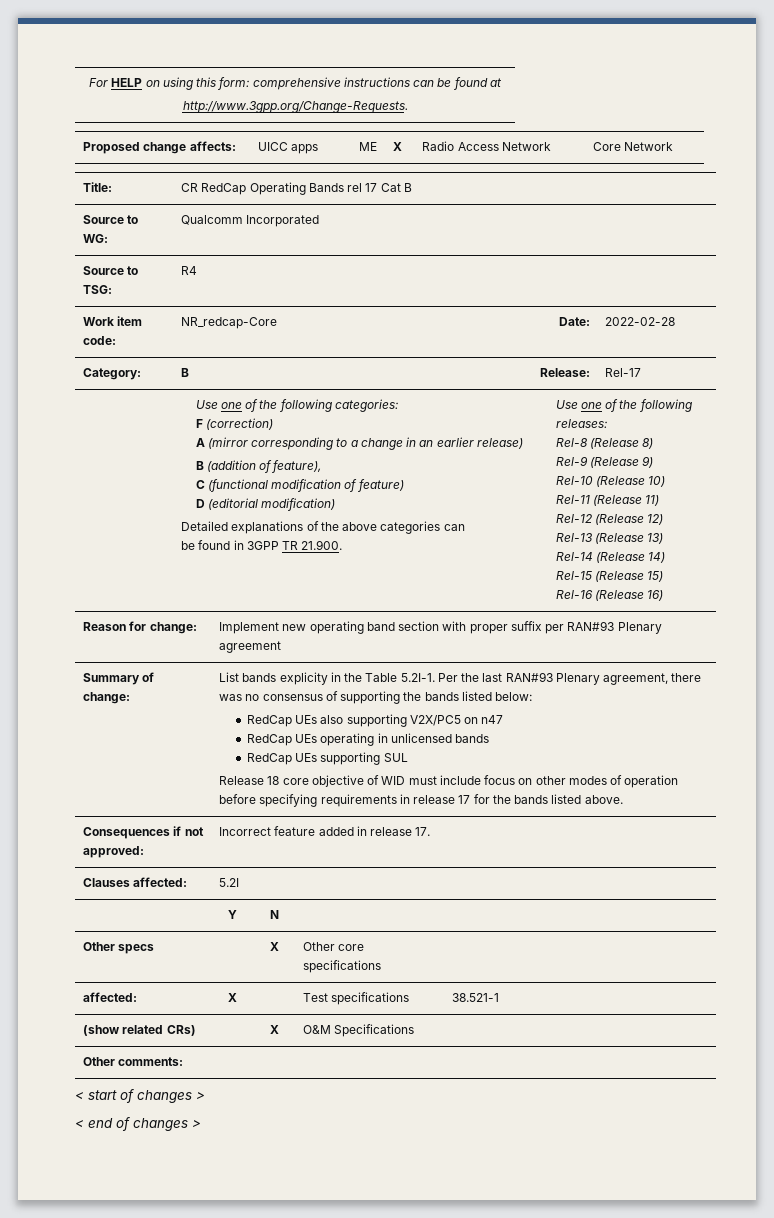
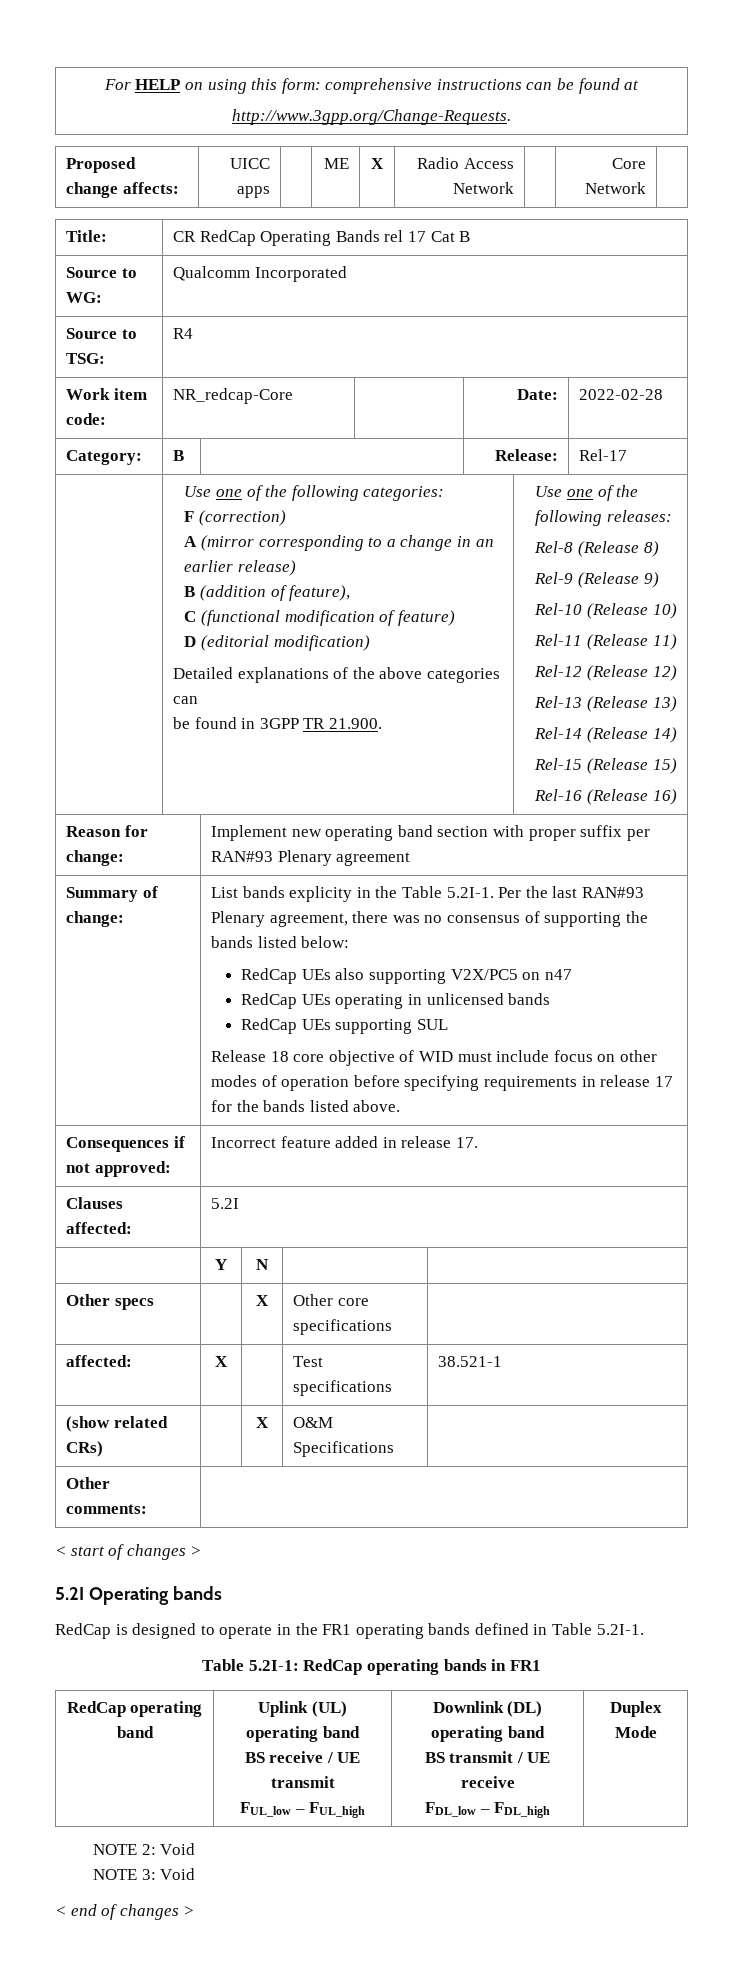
+ 5.2I Operating bands
+ RedCap is designed to operate in the FR1 operating bands defined in Table 5.2I-1.
+ Table 5.2I-1: RedCap operating bands in FR1
+ RedCap operating band | Uplink (UL) operating band
+ BS receive / UE transmit
+ FUL_low – FUL_high | Downlink (DL) operating band
+ BS transmit / UE receive
+ FDL_low – FDL_high | Duplex Mode
+ NOTE 2: Void
+ NOTE 3: Void

